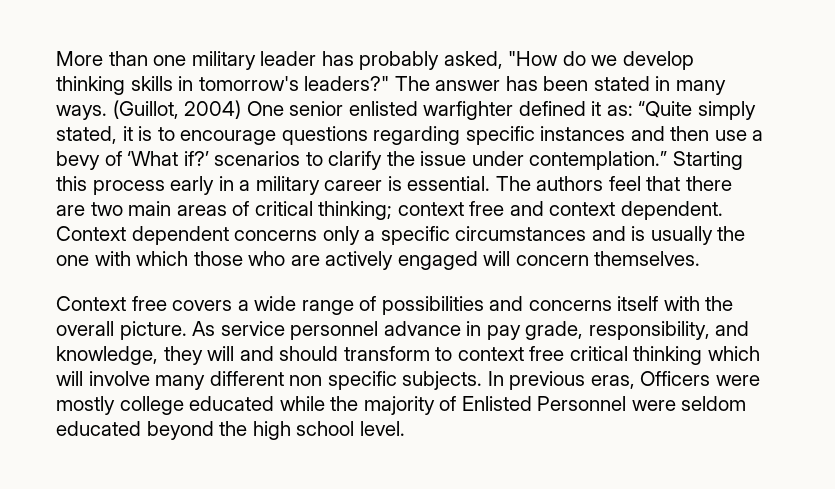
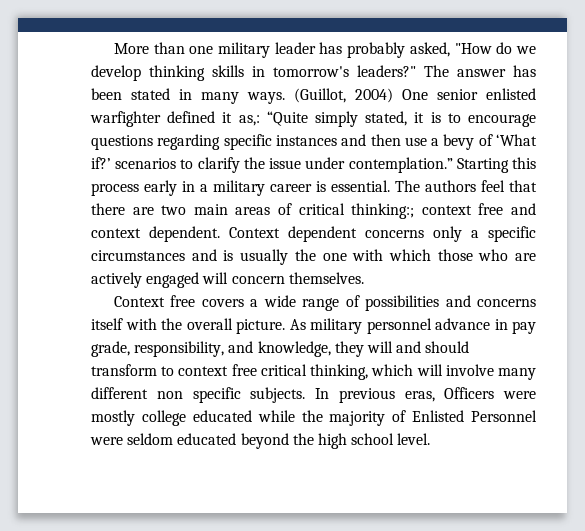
- (Guillot, 2004) One senior enlisted warfighter defined it as: “Quite simply stated, it is to encourage questions regarding specific instances and then use a bevy of ‘What if?’ scenarios to clarify the issue under contemplation.”
+ (Guillot, 2004) One senior enlisted warfighter defined it as,: “Quite simply stated, it is to encourage questions regarding specific instances and then use a bevy of ‘What if?’ scenarios to clarify the issue under contemplation.”
- The authors feel that there are two main areas of critical thinking; context free and context dependent.
+ The authors feel that there are two main areas of critical thinking:; context free and context dependent.
- As service personnel advance in pay grade, responsibility, and knowledge, they will and should transform to context free critical thinking which will involve many different non specific subjects.
+ As military personnel advance in pay grade, responsibility, and knowledge, they will and should transform to context free critical thinking, which will involve many different non specific subjects.

